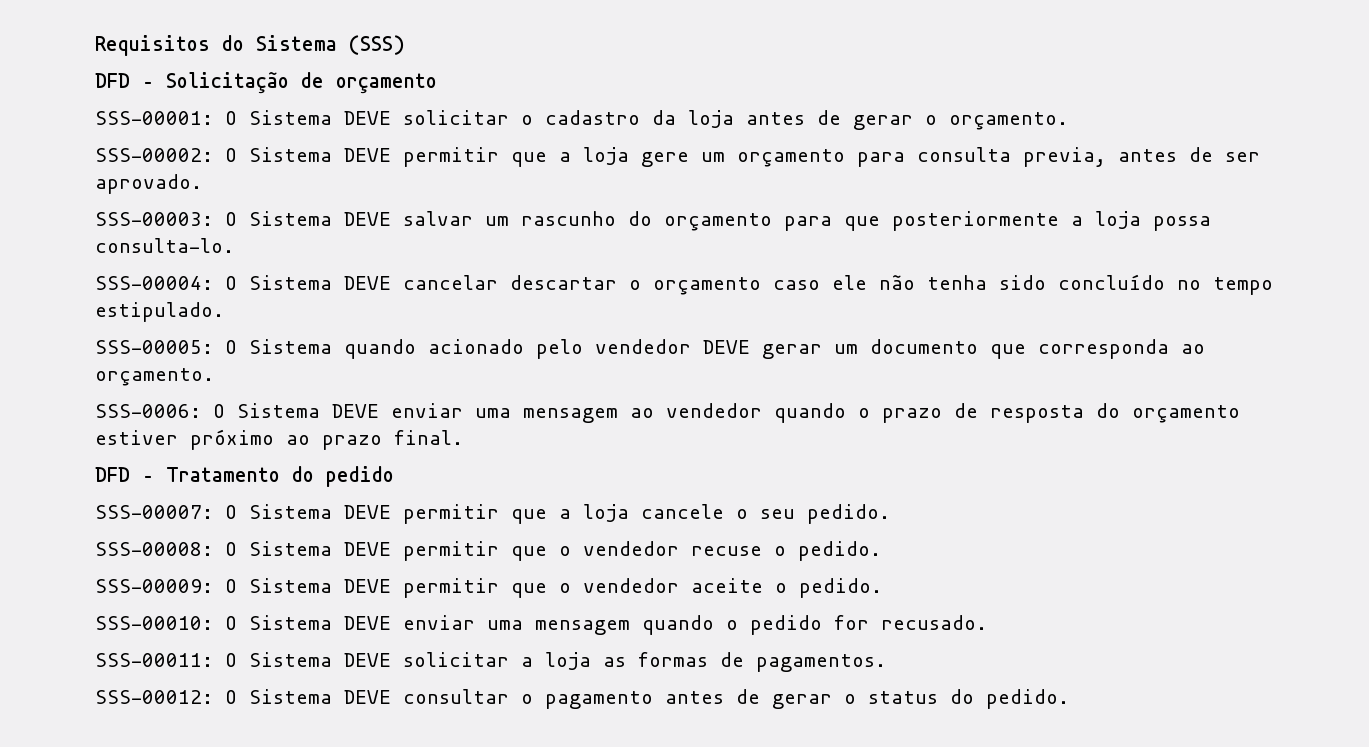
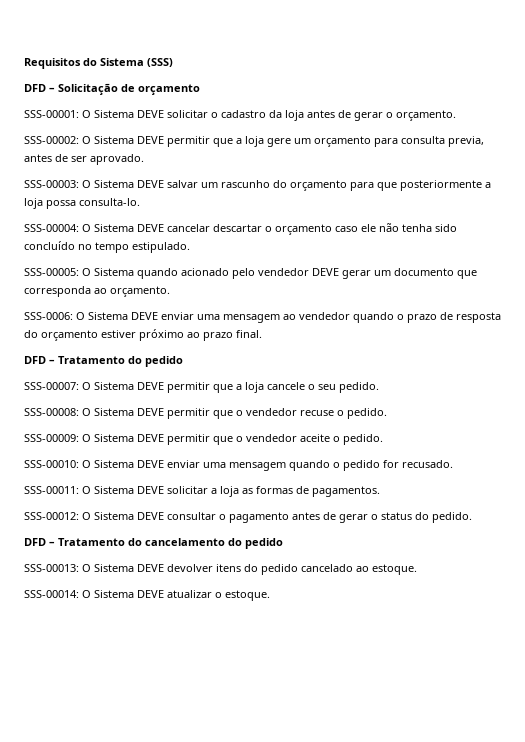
+ DFD – Tratamento do cancelamento do pedido
+ SSS-00013: O Sistema DEVE devolver itens do pedido cancelado ao estoque.
+ SSS-00014: O Sistema DEVE atualizar o estoque.

